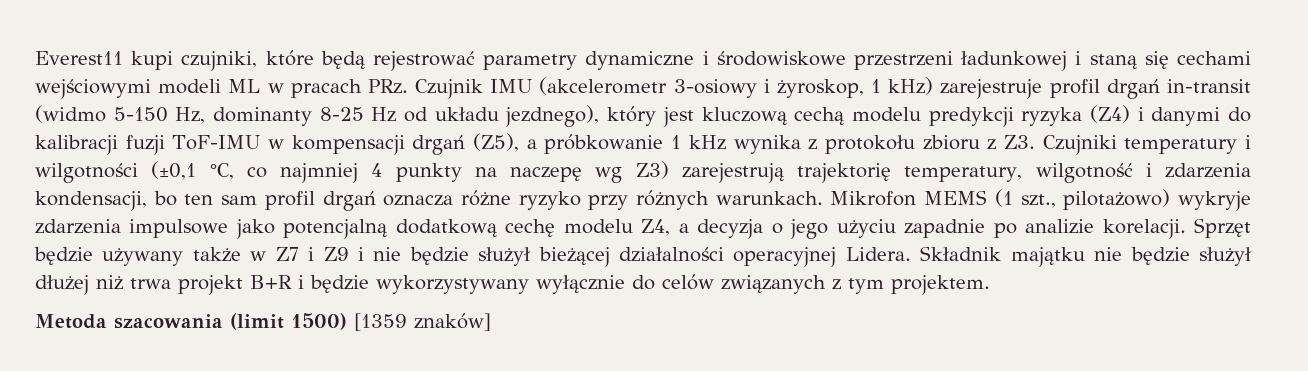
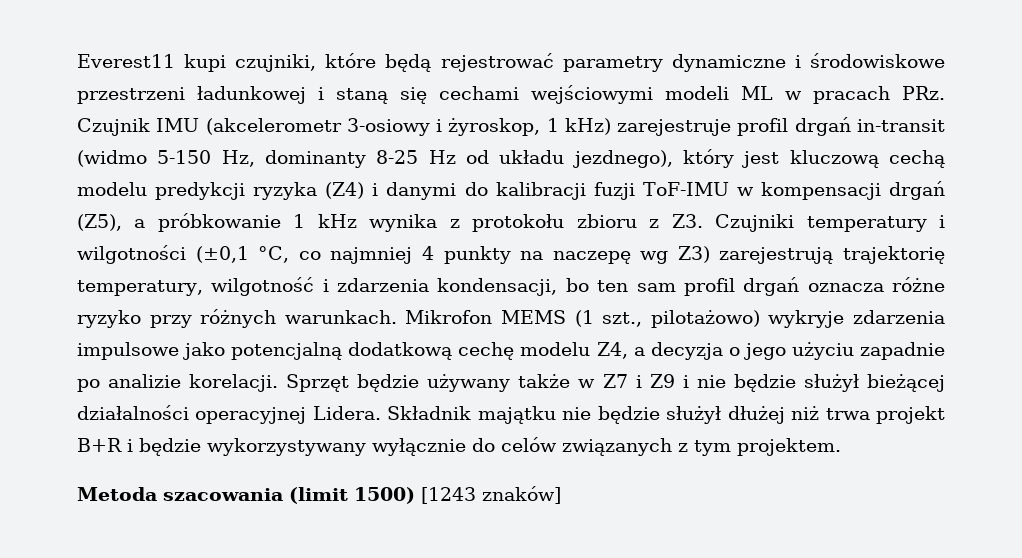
- Metoda szacowania (limit 1500) [1359 znaków]
+ Metoda szacowania (limit 1500) [1243 znaków]

